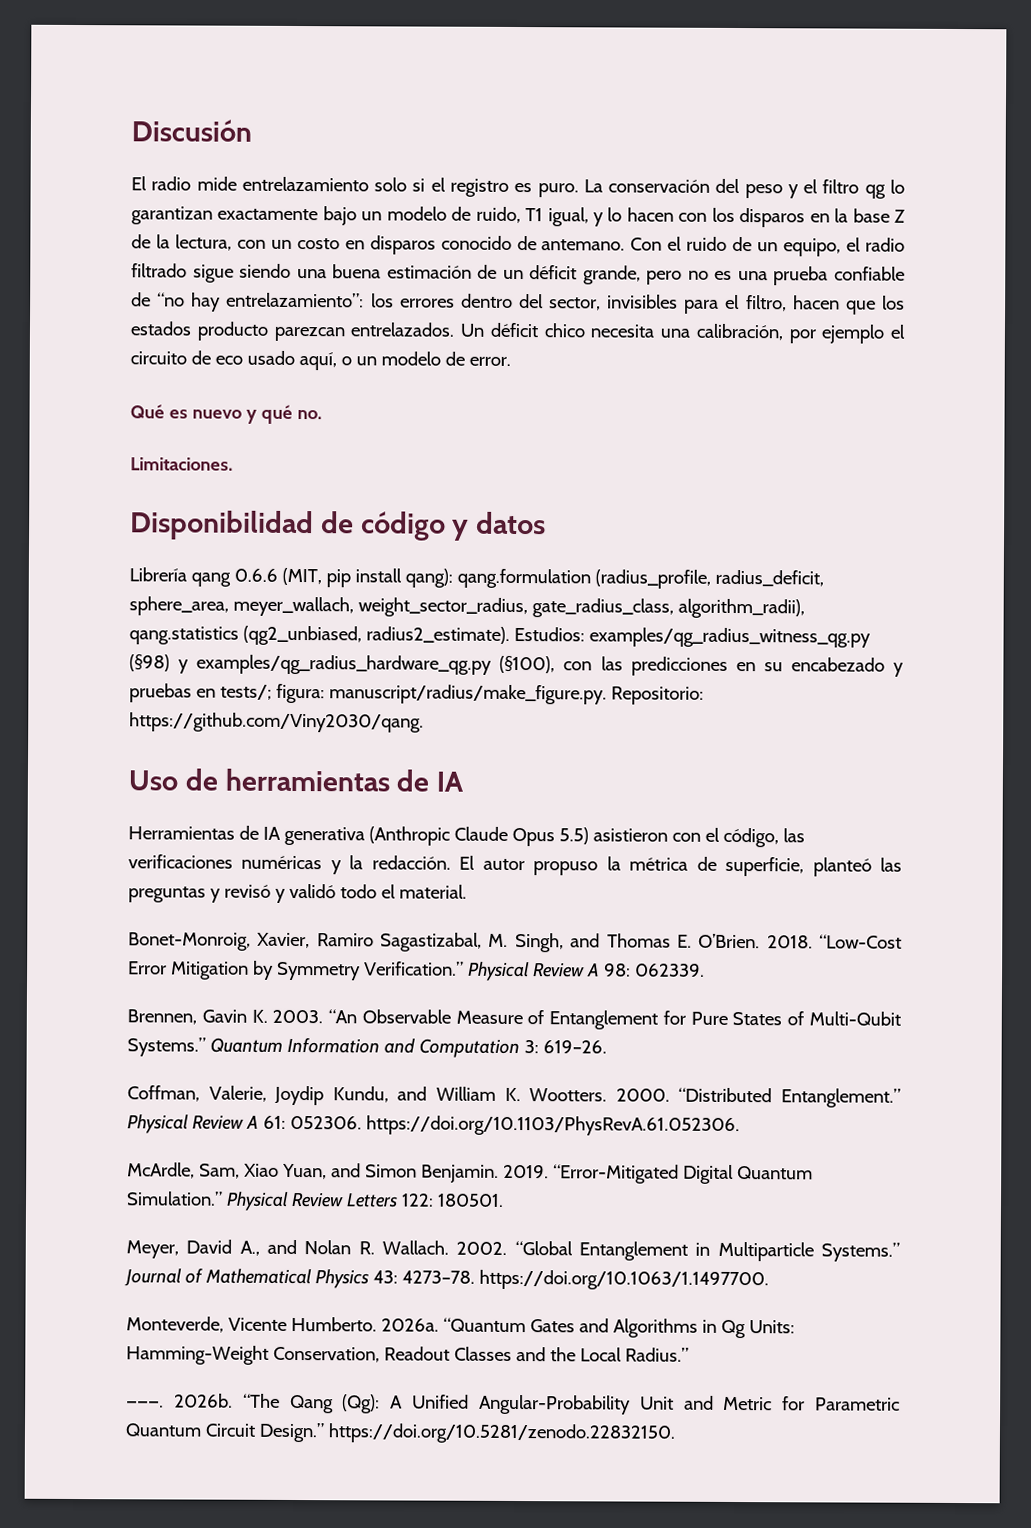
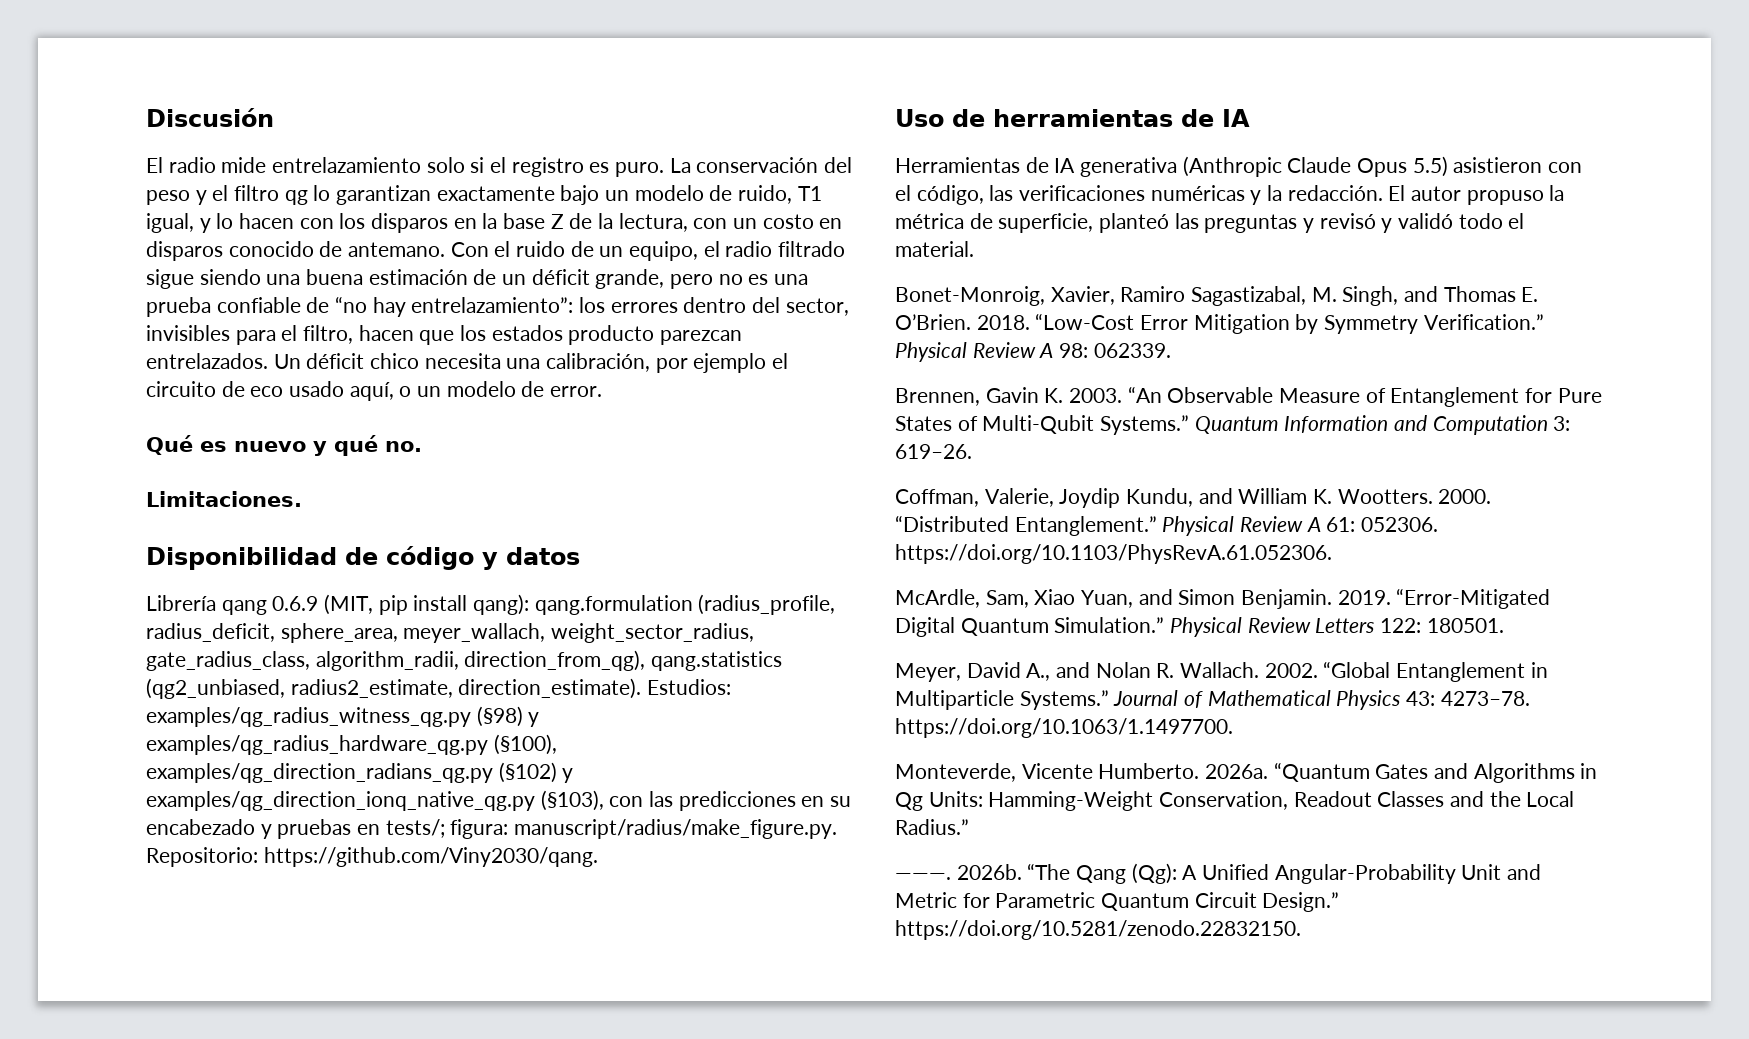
- Librería qang 0.6.6 (MIT, pip install qang): qang.formulation (radius_profile, radius_deficit, sphere_area, meyer_wallach, weight_sector_radius, gate_radius_class, algorithm_radii), qang.statistics (qg2_unbiased, radius2_estimate).
+ Librería qang 0.6.9 (MIT, pip install qang): qang.formulation (radius_profile, radius_deficit, sphere_area, meyer_wallach, weight_sector_radius, gate_radius_class, algorithm_radii, direction_from_qg), qang.statistics (qg2_unbiased, radius2_estimate, direction_estimate).
- Estudios: examples/qg_radius_witness_qg.py (§98) y examples/qg_radius_hardware_qg.py (§100), con las predicciones en su encabezado y pruebas en tests/; figura: manuscript/radius/make_figure.py. Repositorio: https://github.com/Viny2030/qang.
+ Estudios: examples/qg_radius_witness_qg.py (§98) y examples/qg_radius_hardware_qg.py (§100), examples/qg_direction_radians_qg.py (§102) y examples/qg_direction_ionq_native_qg.py (§103), con las predicciones en su encabezado y pruebas en tests/; figura: manuscript/radius/make_figure.py. Repositorio: https://github.com/Viny2030/qang.

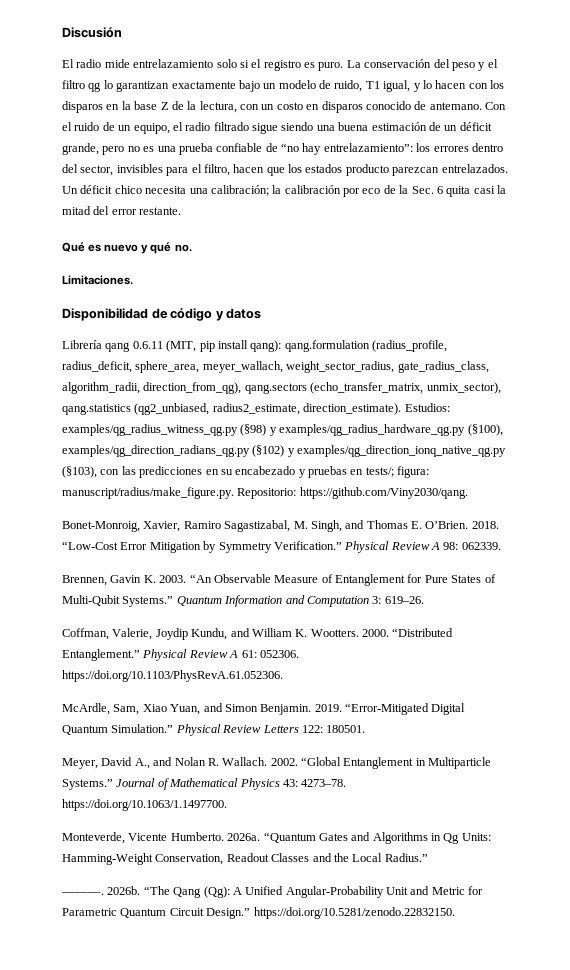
- Un déficit chico necesita una calibración, por ejemplo el circuito de eco usado aquí, o un modelo de error.
+ Un déficit chico necesita una calibración; la calibración por eco de la Sec. 6 quita casi la mitad del error restante.
- Librería qang 0.6.9 (MIT, pip install qang): qang.formulation (radius_profile, radius_deficit, sphere_area, meyer_wallach, weight_sector_radius, gate_radius_class, algorithm_radii, direction_from_qg), qang.statistics (qg2_unbiased, radius2_estimate, direction_estimate).
+ Librería qang 0.6.11 (MIT, pip install qang): qang.formulation (radius_profile, radius_deficit, sphere_area, meyer_wallach, weight_sector_radius, gate_radius_class, algorithm_radii, direction_from_qg), qang.sectors (echo_transfer_matrix, unmix_sector), qang.statistics (qg2_unbiased, radius2_estimate, direction_estimate).
- Uso de herramientas de IA
- Herramientas de IA generativa (Anthropic Claude Opus 5.5) asistieron con el código, las verificaciones numéricas y la redacción. El autor propuso la métrica de superficie, planteó las preguntas y revisó y validó todo el material.

